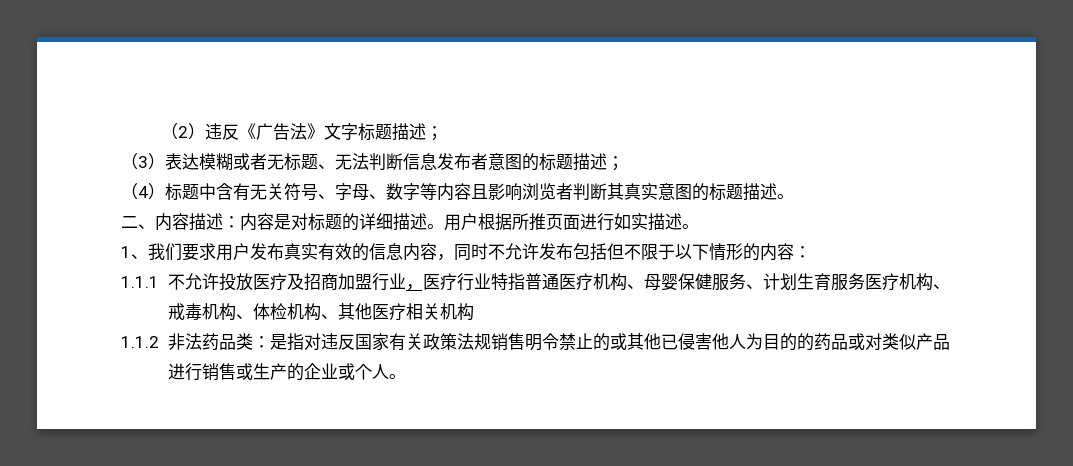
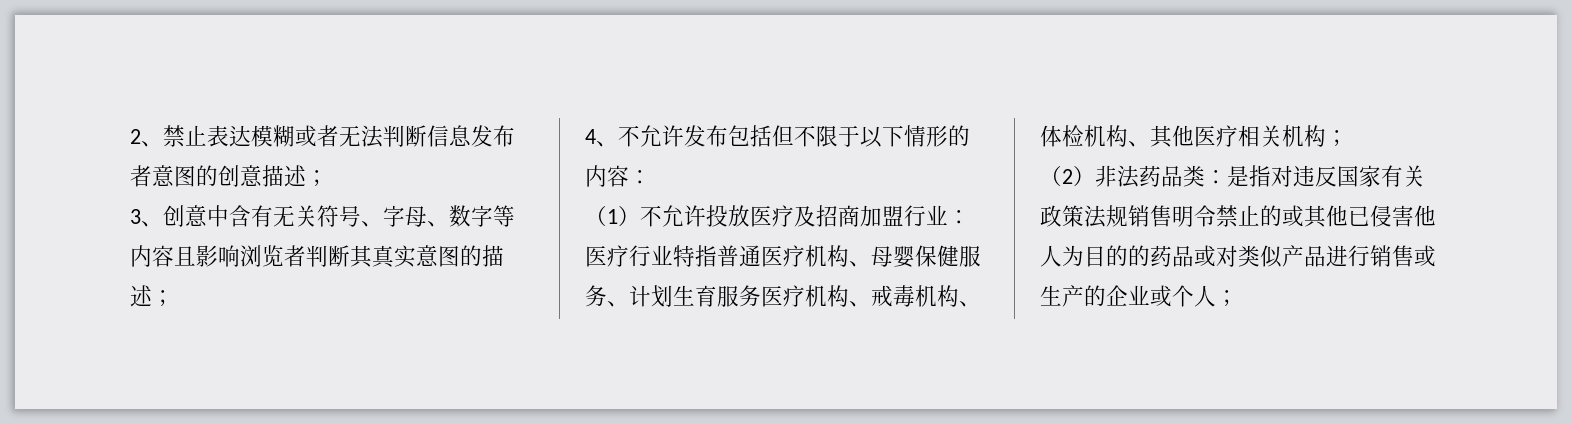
- （2）违反《广告法》文字标题描述；
- （3）表达模糊或者无标题、无法判断信息发布者意图的标题描述；
- （4）标题中含有无关符号、字母、数字等内容且影响浏览者判断其真实意图的标题描述。
- 二、内容描述：内容是对标题的详细描述。用户根据所推页面进行如实描述。
- 1、我们要求用户发布真实有效的信息内容，同时不允许发布包括但不限于以下情形的内容：
+ 2、禁止表达模糊或者无法判断信息发布者意图的创意描述；
+ 3、创意中含有无关符号、字母、数字等内容且影响浏览者判断其真实意图的描述；
+ 4、不允许发布包括但不限于以下情形的内容：
- 1.1.1不允许投放医疗及招商加盟行业，医疗行业特指普通医疗机构、母婴保健服务、计划生育服务医疗机构、戒毒机构、体检机构、其他医疗相关机构
- 1.1.2非法药品类：
+ （1）不允许投放医疗及招商加盟行业：医疗行业特指普通医疗机构、母婴保健服务、计划生育服务医疗机构、戒毒机构、体检机构、其他医疗相关机构；
+ （2）非法药品类：
- 是指对违反国家有关政策法规销售明令禁止的或其他已侵害他人为目的的药品或对类似产品进行销售或生产的企业或个人。
+ 是指对违反国家有关政策法规销售明令禁止的或其他已侵害他人为目的的药品或对类似产品进行销售或生产的企业或个人；

